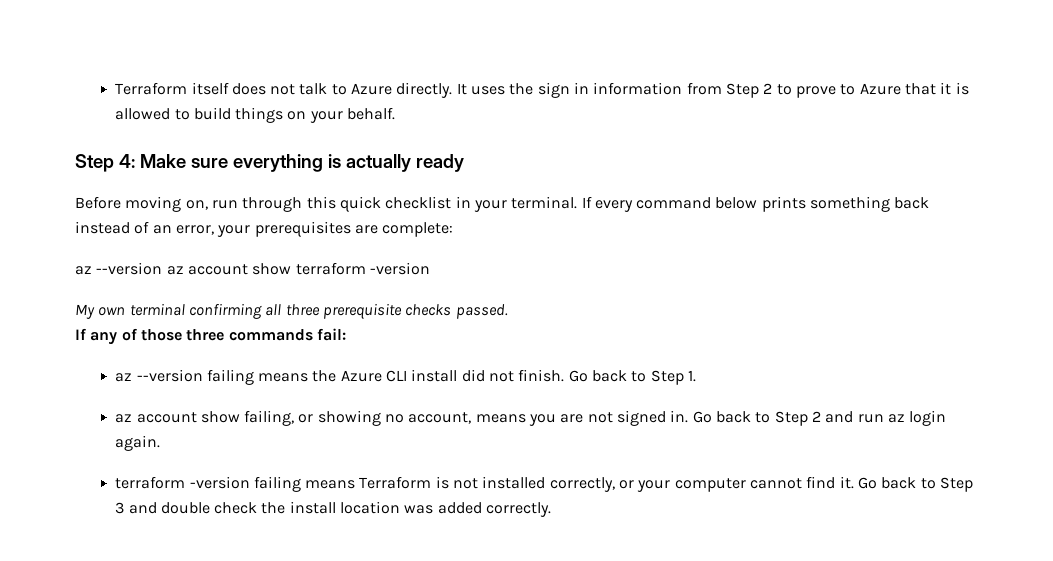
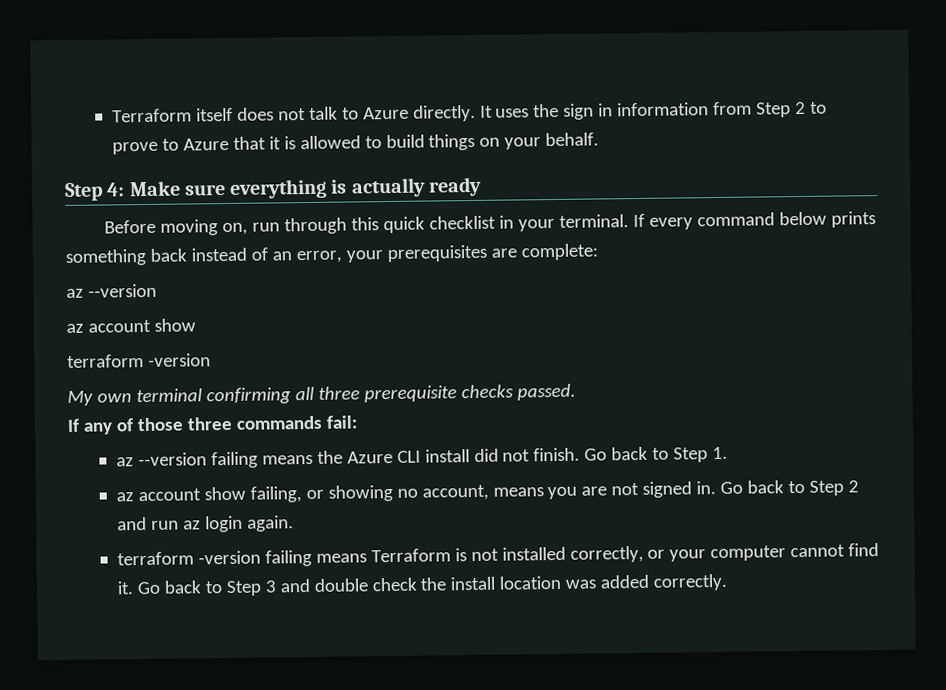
  If every command below prints something back instead of an error, your prerequisites are complete:
- az --version az account show terraform -version
+ az --version
+ az account show
+ terraform -version

